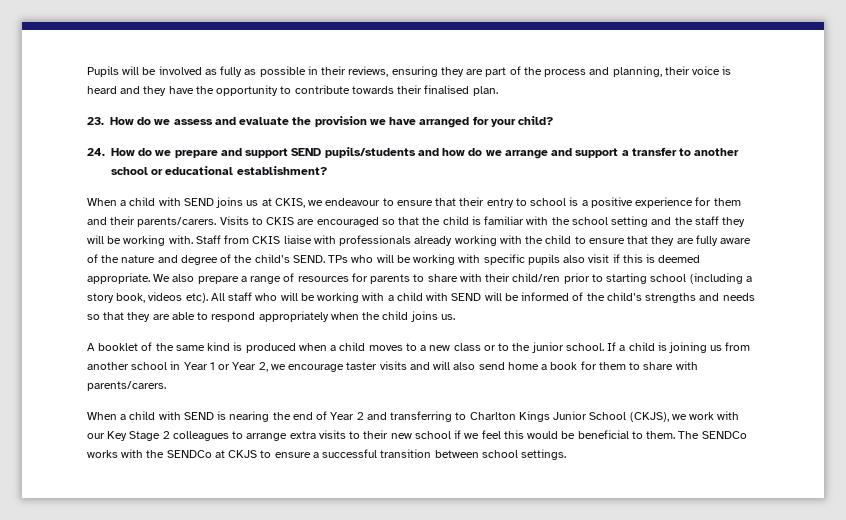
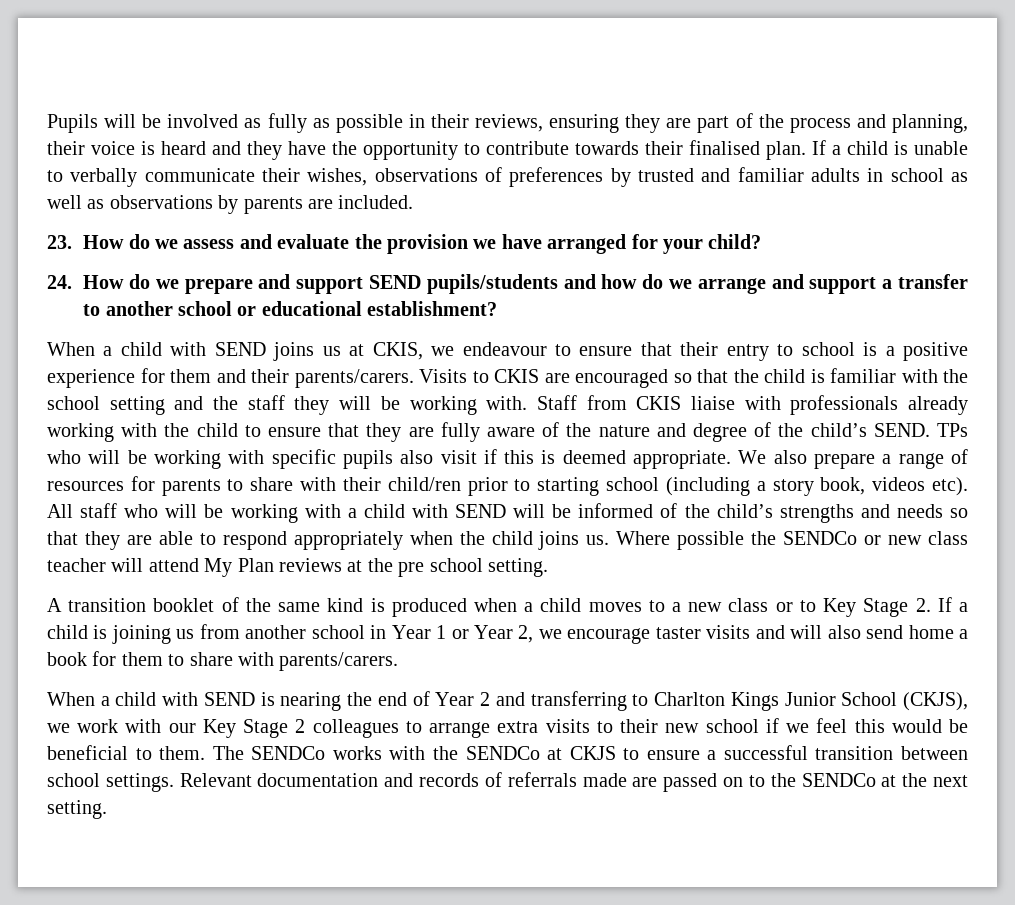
+ If a child is unable to verbally communicate their wishes, observations of preferences by trusted and familiar adults in school as well as observations by parents are included.
+ Where possible the SENDCo or new class teacher will attend My Plan reviews at the pre school setting.
- A booklet of the same kind is produced when a child moves to a new class or to the junior school. If a child is joining us from another school in Year 1 or Year 2, we encourage taster visits and will also send home a book for them to share with parents/carers.
+ A transition booklet of the same kind is produced when a child moves to a new class or to Key Stage 2. If a child is joining us from another school in Year 1 or Year 2, we encourage taster visits and will also send home a book for them to share with parents/carers.
+ Relevant documentation and records of referrals made are passed on to the SENDCo at the next setting.

